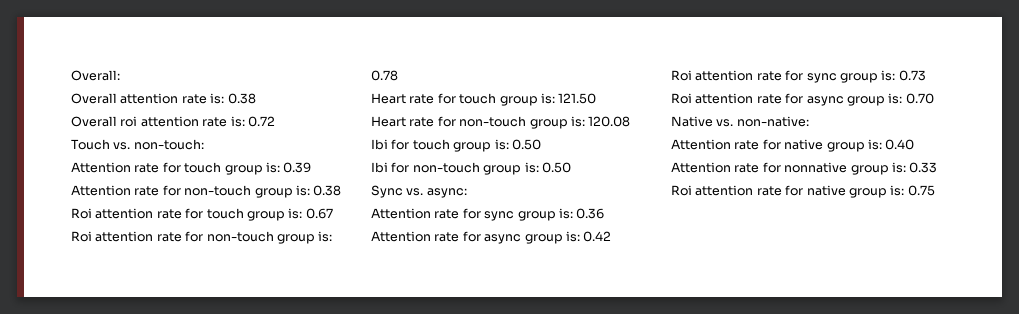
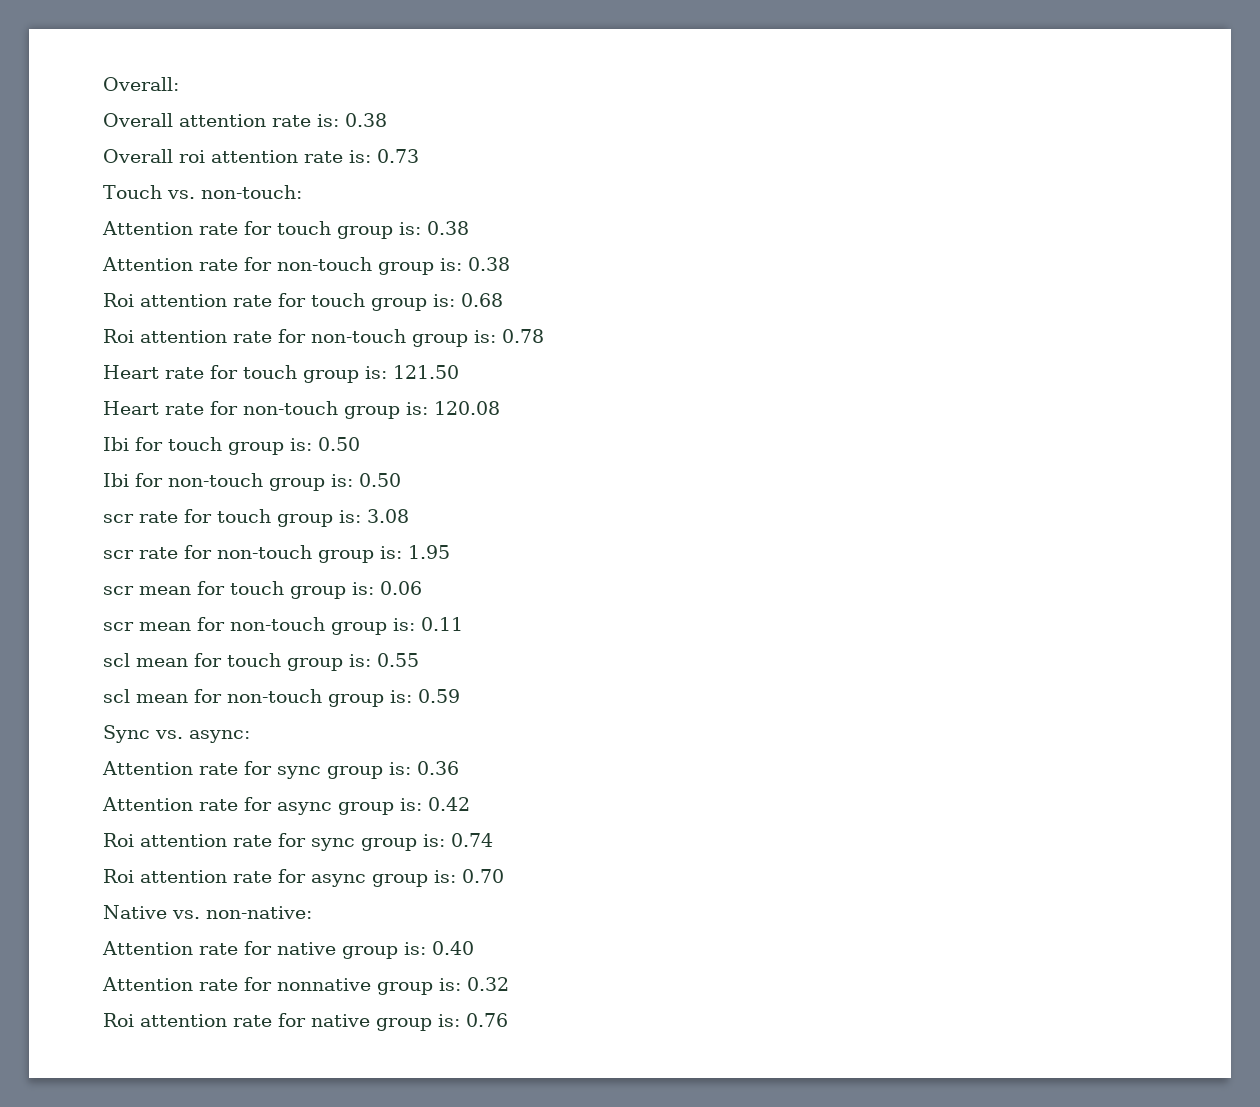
- Overall roi attention rate is: 0.72
+ Overall roi attention rate is: 0.73
- Attention rate for touch group is: 0.39
+ Attention rate for touch group is: 0.38
- Roi attention rate for touch group is: 0.67
+ Roi attention rate for touch group is: 0.68
+ scr rate for touch group is: 3.08
+ scr rate for non-touch group is: 1.95
+ scr mean for touch group is: 0.06
+ scr mean for non-touch group is: 0.11
+ scl mean for touch group is: 0.55
+ scl mean for non-touch group is: 0.59
- Roi attention rate for sync group is: 0.73
+ Roi attention rate for sync group is: 0.74
- Attention rate for nonnative group is: 0.33
+ Attention rate for nonnative group is: 0.32
- Roi attention rate for native group is: 0.75
+ Roi attention rate for native group is: 0.76

